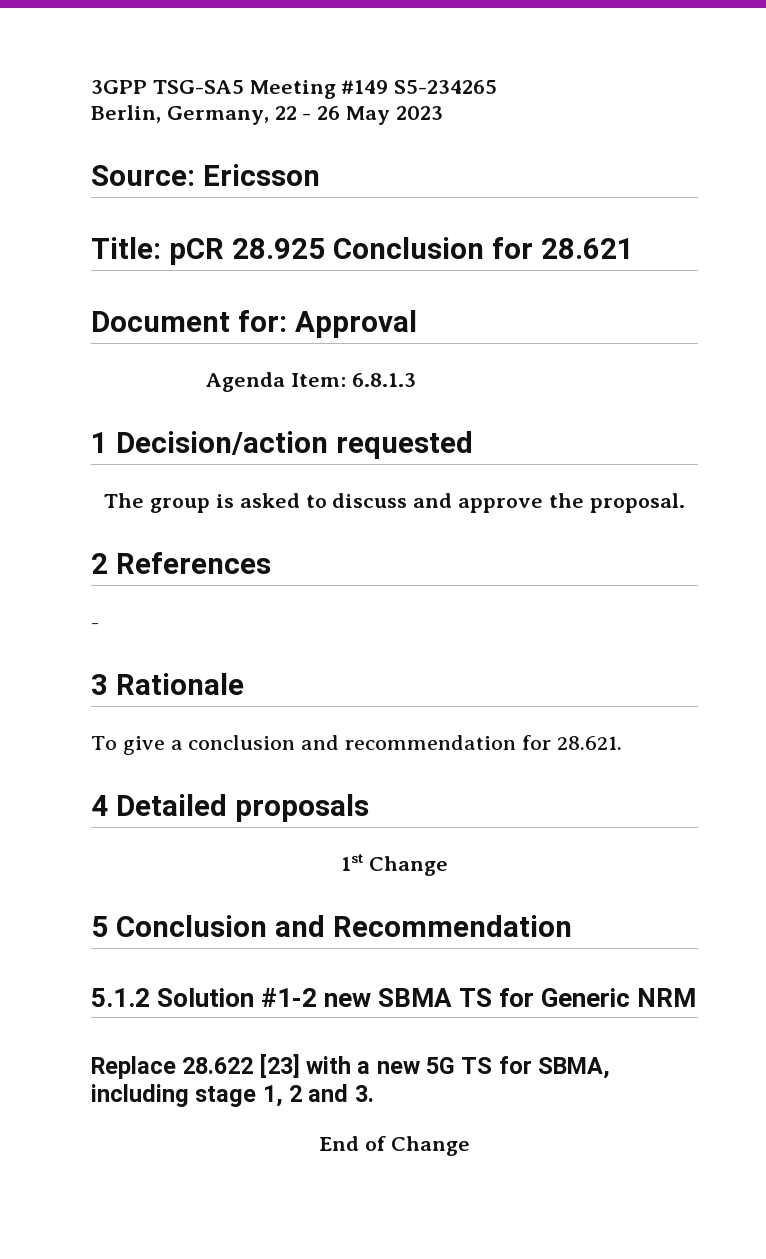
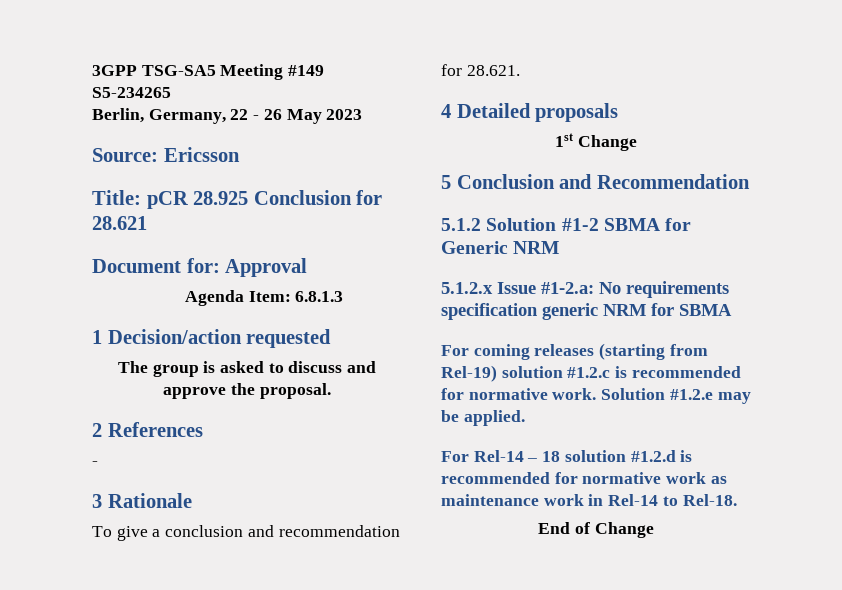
- 5.1.2 Solution #1-2 new SBMA TS for Generic NRM
+ 5.1.2 Solution #1-2 SBMA for Generic NRM
- Replace 28.622 [23] with a new 5G TS for SBMA, including stage 1, 2 and 3.
+ 5.1.2.x Issue #1-2.a: No requirements specification generic NRM for SBMA
+ For coming releases (starting from Rel-19) solution #1.2.c is recommended for normative work. Solution #1.2.e may be applied.
+ For Rel-14 – 18 solution #1.2.d is recommended for normative work as maintenance work in Rel-14 to Rel-18.

